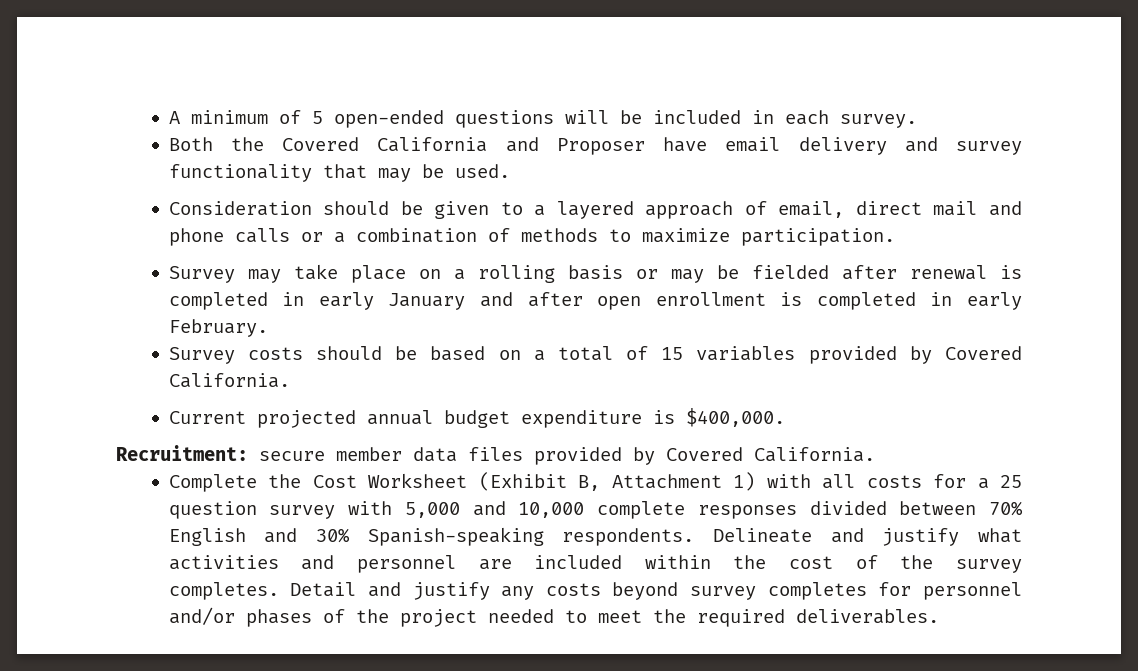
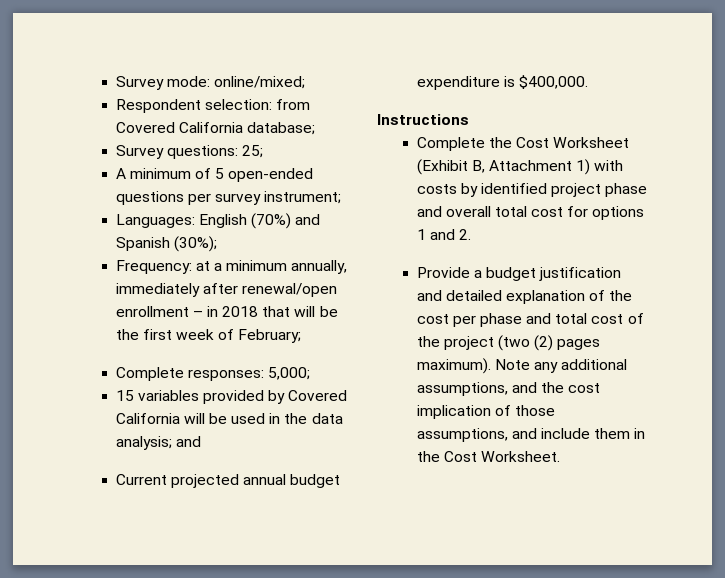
+ Survey mode: online/mixed;
+ Respondent selection: from Covered California database;
+ Survey questions: 25;
- A minimum of 5 open-ended questions will be included in each survey.
- Both the Covered California and Proposer have email delivery and survey functionality that may be used.
- Consideration should be given to a layered approach of email, direct mail and phone calls or a combination of methods to maximize participation.
- Survey may take place on a rolling basis or may be fielded after renewal is completed in early January and after open enrollment is completed in early February.
- Survey costs should be based on a total of 15 variables provided by Covered California.
+ A minimum of 5 open-ended questions per survey instrument;
+ Languages: English (70%) and Spanish (30%);
+ Frequency: at a minimum annually, immediately after renewal/open enrollment – in 2018 that will be the first week of February;
+ Complete responses: 5,000;
+ 15 variables provided by Covered California will be used in the data analysis; and
- Recruitment: secure member data files provided by Covered California.
+ Instructions
- Complete the Cost Worksheet (Exhibit B, Attachment 1) with all costs for a 25 question survey with 5,000 and 10,000 complete responses divided between 70% English and 30% Spanish-speaking respondents. Delineate and justify what activities and personnel are included within the cost of the survey completes. Detail and justify any costs beyond survey completes for personnel and/or phases of the project needed to meet the required deliverables.
+ Complete the Cost Worksheet (Exhibit B, Attachment 1) with costs by identified project phase and overall total cost for options 1 and 2.
+ Provide a budget justification and detailed explanation of the cost per phase and total cost of the project (two (2) pages maximum). Note any additional assumptions, and the cost implication of those assumptions, and include them in the Cost Worksheet.

